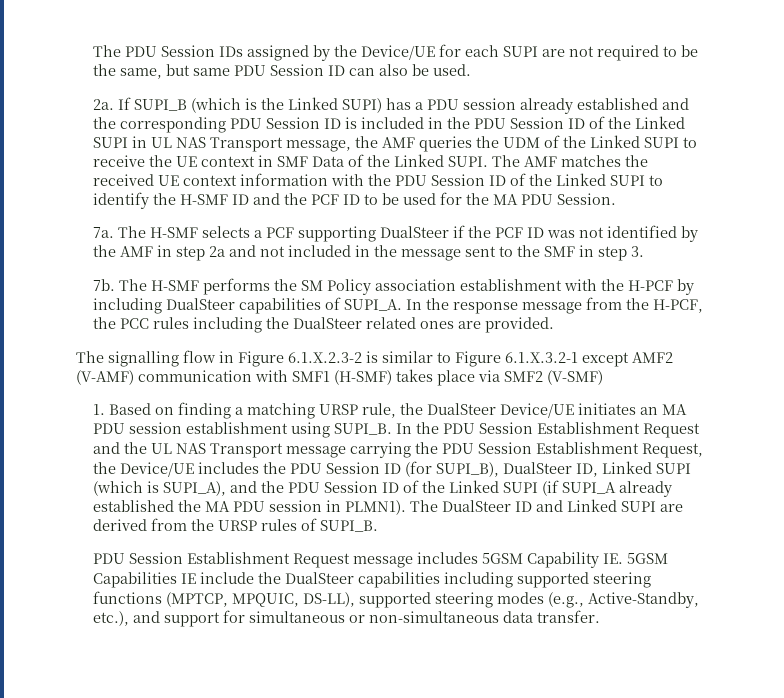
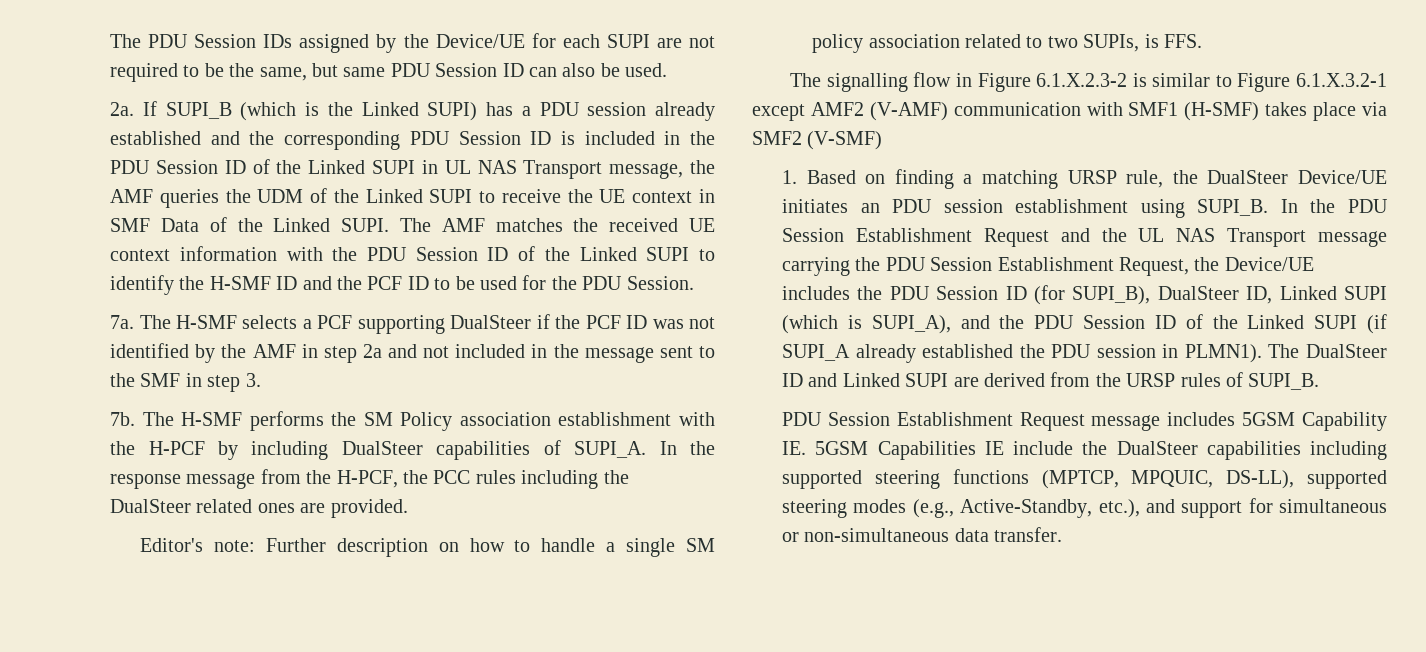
- The AMF matches the received UE context information with the PDU Session ID of the Linked SUPI to identify the H-SMF ID and the PCF ID to be used for the MA PDU Session.
+ The AMF matches the received UE context information with the PDU Session ID of the Linked SUPI to identify the H-SMF ID and the PCF ID to be used for the PDU Session.
+ Editor's note: Further description on how to handle a single SM policy association related to two SUPIs, is FFS.
- 1. Based on finding a matching URSP rule, the DualSteer Device/UE initiates an MA PDU session establishment using SUPI_B.
+ 1. Based on finding a matching URSP rule, the DualSteer Device/UE initiates an PDU session establishment using SUPI_B.
- In the PDU Session Establishment Request and the UL NAS Transport message carrying the PDU Session Establishment Request, the Device/UE includes the PDU Session ID (for SUPI_B), DualSteer ID, Linked SUPI (which is SUPI_A), and the PDU Session ID of the Linked SUPI (if SUPI_A already established the MA PDU session in PLMN1).
+ In the PDU Session Establishment Request and the UL NAS Transport message carrying the PDU Session Establishment Request, the Device/UE includes the PDU Session ID (for SUPI_B), DualSteer ID, Linked SUPI (which is SUPI_A), and the PDU Session ID of the Linked SUPI (if SUPI_A already established the PDU session in PLMN1).

